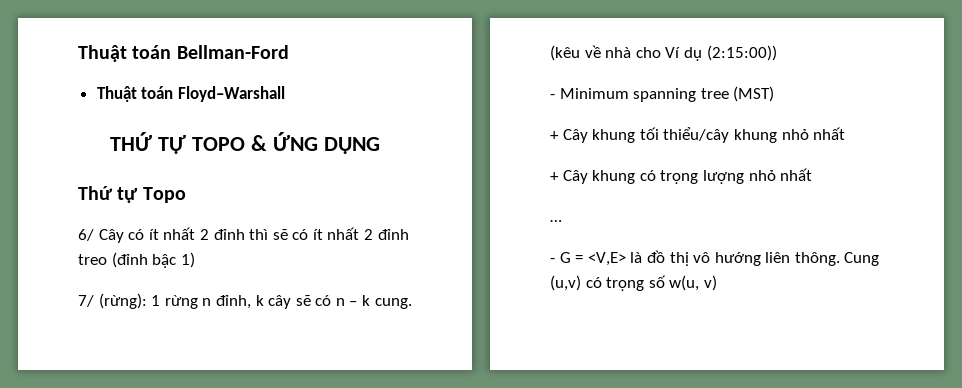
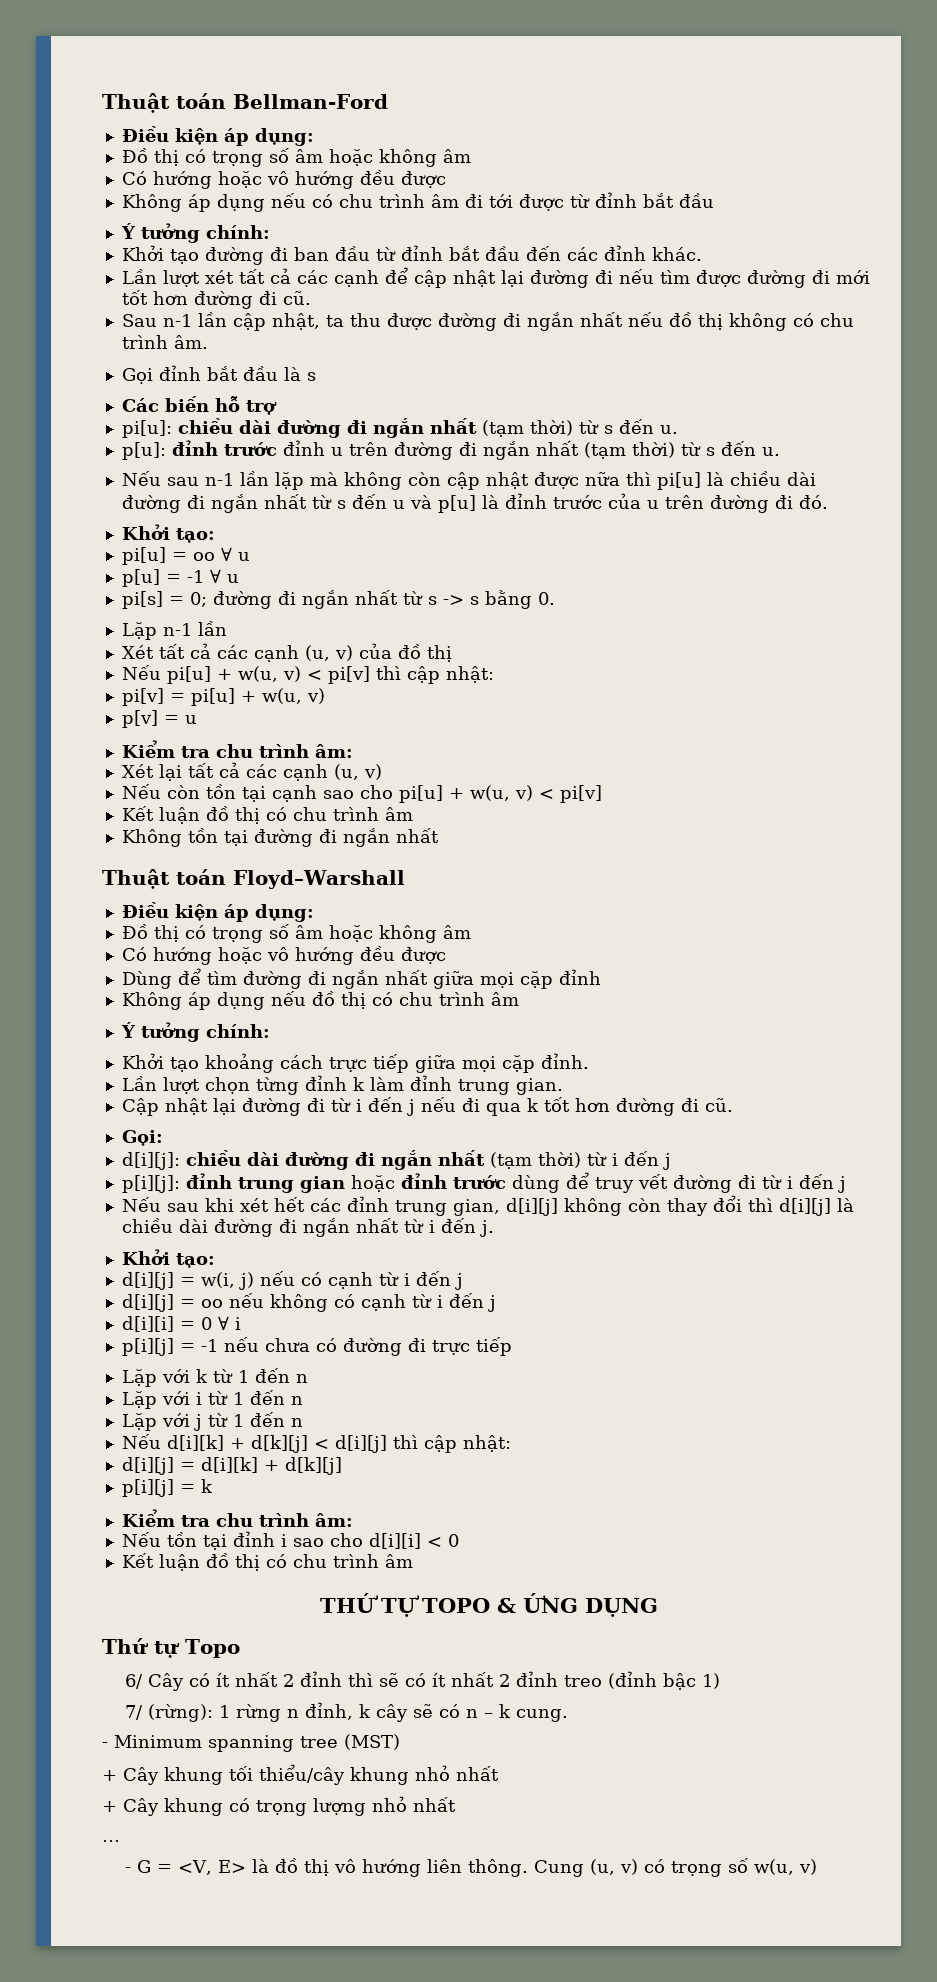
  Thuật toán Bellman-Ford
+ Điều kiện áp dụng:
+ Đồ thị có trọng số âm hoặc không âm
+ Có hướng hoặc vô hướng đều được
+ Không áp dụng nếu có chu trình âm đi tới được từ đỉnh bắt đầu
+ Ý tưởng chính:
+ Khởi tạo đường đi ban đầu từ đỉnh bắt đầu đến các đỉnh khác.
+ Lần lượt xét tất cả các cạnh để cập nhật lại đường đi nếu tìm được đường đi mới tốt hơn đường đi cũ.
+ Sau n-1 lần cập nhật, ta thu được đường đi ngắn nhất nếu đồ thị không có chu trình âm.
+ Gọi đỉnh bắt đầu là s
+ Các biến hỗ trợ
+ pi[u]: chiều dài đường đi ngắn nhất (tạm thời) từ s đến u.
+ p[u]: đỉnh trước đỉnh u trên đường đi ngắn nhất (tạm thời) từ s đến u.
+ Nếu sau n-1 lần lặp mà không còn cập nhật được nữa thì pi[u] là chiều dài đường đi ngắn nhất từ s đến u và p[u] là đỉnh trước của u trên đường đi đó.
+ Khởi tạo:
+ pi[u] = oo ∀ u
+ p[u] = -1 ∀ u
+ pi[s] = 0; đường đi ngắn nhất từ s -> s bằng 0.
+ Lặp n-1 lần
+ Xét tất cả các cạnh (u, v) của đồ thị
+ Nếu pi[u] + w(u, v) < pi[v] thì cập nhật:
+ pi[v] = pi[u] + w(u, v)
+ p[v] = u
+ Kiểm tra chu trình âm:
+ Xét lại tất cả các cạnh (u, v)
+ Nếu còn tồn tại cạnh sao cho pi[u] + w(u, v) < pi[v]
+ Kết luận đồ thị có chu trình âm
+ Không tồn tại đường đi ngắn nhất
  Thuật toán Floyd–Warshall
+ Điều kiện áp dụng:
+ Đồ thị có trọng số âm hoặc không âm
+ Có hướng hoặc vô hướng đều được
+ Dùng để tìm đường đi ngắn nhất giữa mọi cặp đỉnh
+ Không áp dụng nếu đồ thị có chu trình âm
+ Ý tưởng chính:
+ Khởi tạo khoảng cách trực tiếp giữa mọi cặp đỉnh.
+ Lần lượt chọn từng đỉnh k làm đỉnh trung gian.
+ Cập nhật lại đường đi từ i đến j nếu đi qua k tốt hơn đường đi cũ.
+ Gọi:
+ d[i][j]: chiều dài đường đi ngắn nhất (tạm thời) từ i đến j
+ p[i][j]: đỉnh trung gian hoặc đỉnh trước dùng để truy vết đường đi từ i đến j
+ Nếu sau khi xét hết các đỉnh trung gian, d[i][j] không còn thay đổi thì d[i][j] là chiều dài đường đi ngắn nhất từ i đến j.
+ Khởi tạo:
+ d[i][j] = w(i, j) nếu có cạnh từ i đến j
+ d[i][j] = oo nếu không có cạnh từ i đến j
+ d[i][i] = 0 ∀ i
+ p[i][j] = -1 nếu chưa có đường đi trực tiếp
+ Lặp với k từ 1 đến n
+ Lặp với i từ 1 đến n
+ Lặp với j từ 1 đến n
+ Nếu d[i][k] + d[k][j] < d[i][j] thì cập nhật:
+ d[i][j] = d[i][k] + d[k][j]
+ p[i][j] = k
+ Kiểm tra chu trình âm:
+ Nếu tồn tại đỉnh i sao cho d[i][i] < 0
+ Kết luận đồ thị có chu trình âm
- (kêu về nhà cho Ví dụ (2:15:00))
- - G = <V,E> là đồ thị vô hướng liên thông.
+ - G = <V, E> là đồ thị vô hướng liên thông.
- Cung (u,v) có trọng số w(u, v)
+ Cung (u, v) có trọng số w(u, v)

